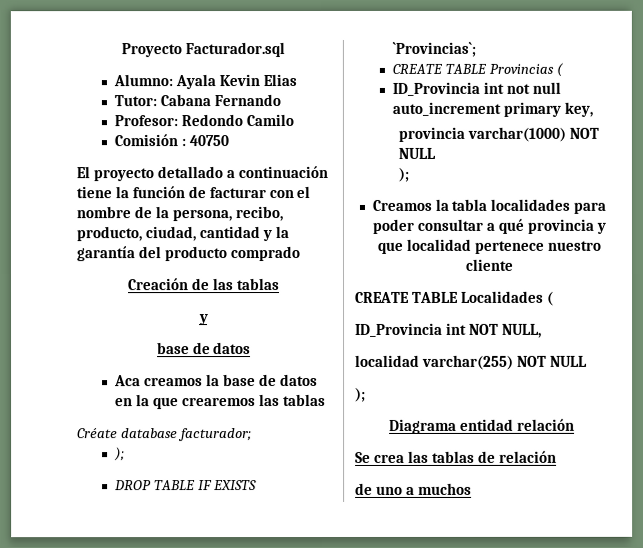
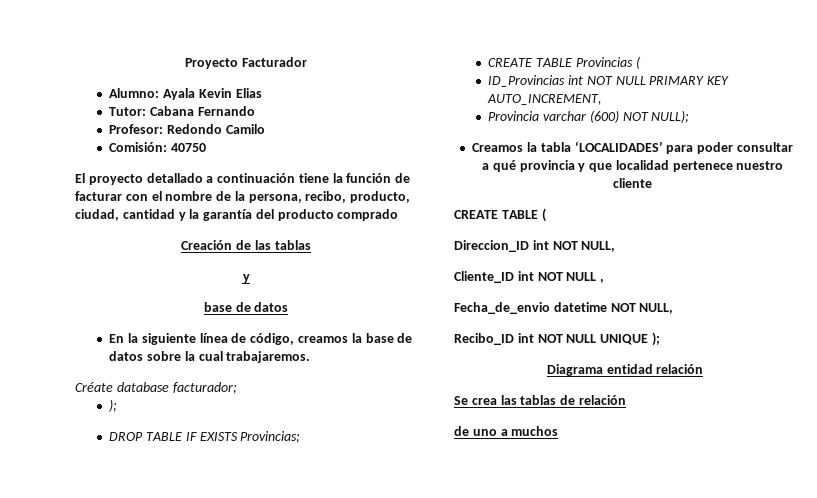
- Proyecto Facturador.sql
+ Proyecto Facturador
- Comisión : 40750
+ Comisión: 40750
- Aca creamos la base de datos en la que crearemos las tablas
+ En la siguiente línea de código, creamos la base de datos sobre la cual trabajaremos.
- DROP TABLE IF EXISTS `Provincias`;
+ DROP TABLE IF EXISTS Provincias;
- ID_Provincia int not null auto_increment primary key,
- provincia varchar(1000) NOT NULL
- );
+ ID_Provincias int NOT NULL PRIMARY KEY AUTO_INCREMENT,
+ Provincia varchar (600) NOT NULL);
- Creamos la tabla localidades para poder consultar a qué provincia y que localidad pertenece nuestro cliente
+ Creamos la tabla ‘LOCALIDADES’ para poder consultar a qué provincia y que localidad pertenece nuestro cliente
- CREATE TABLE Localidades (
- ID_Provincia int NOT NULL,
+ CREATE TABLE (
+ Direccion_ID int NOT NULL,
- localidad varchar(255) NOT NULL
- );
+ Cliente_ID int NOT NULL ,
+ Fecha_de_envio datetime NOT NULL,
+ Recibo_ID int NOT NULL UNIQUE );

